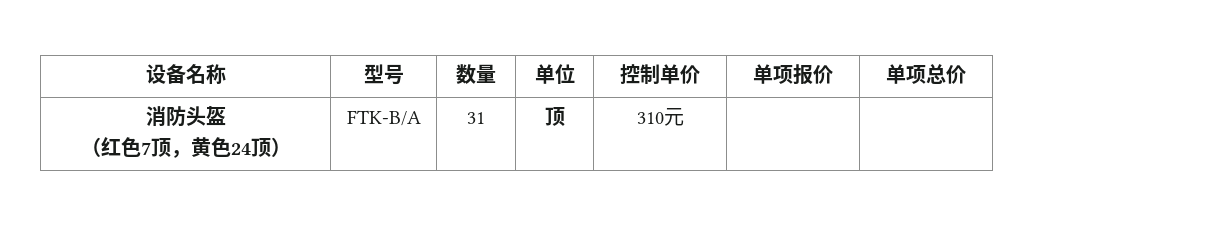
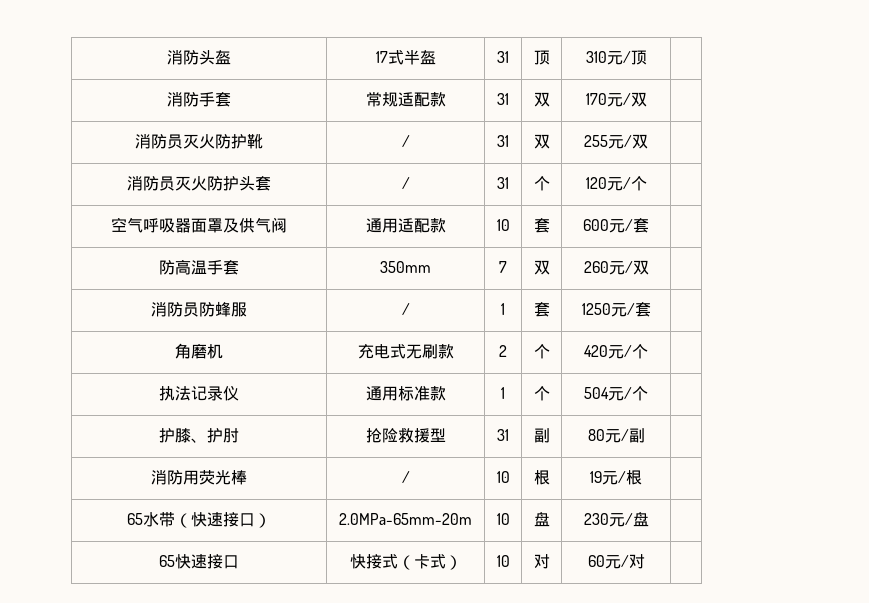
- 设备名称 | 型号 | 数量 | 单位 | 控制单价 | 单项报价 | 单项总价
- 消防头盔
- （红色7顶，黄色24顶） | FTK-B/A | 31 | 顶 | 310元 | |
+ 消防头盔 | 17式半盔 | 31 | 顶 | 310元/顶 |
+ 消防手套 | 常规适配款 | 31 | 双 | 170元/双 |
+ 消防员灭火防护靴 | / | 31 | 双 | 255元/双 |
+ 消防员灭火防护头套 | / | 31 | 个 | 120元/个 |
+ 空气呼吸器面罩及供气阀 | 通用适配款 | 10 | 套 | 600元/套 |
+ 防高温手套 | 350mm | 7 | 双 | 260元/双 |
+ 消防员防蜂服 | / | 1 | 套 | 1250元/套 |
+ 角磨机 | 充电式无刷款 | 2 | 个 | 420元/个 |
+ 执法记录仪 | 通用标准款 | 1 | 个 | 504元/个 |
+ 护膝、护肘 | 抢险救援型 | 31 | 副 | 80元/副 |
+ 消防用荧光棒 | / | 10 | 根 | 19元/根 |
+ 65水带（快速接口） | 2.0MPa-65mm-20m | 10 | 盘 | 230元/盘 |
+ 65快速接口 | 快接式（卡式） | 10 | 对 | 60元/对 |

